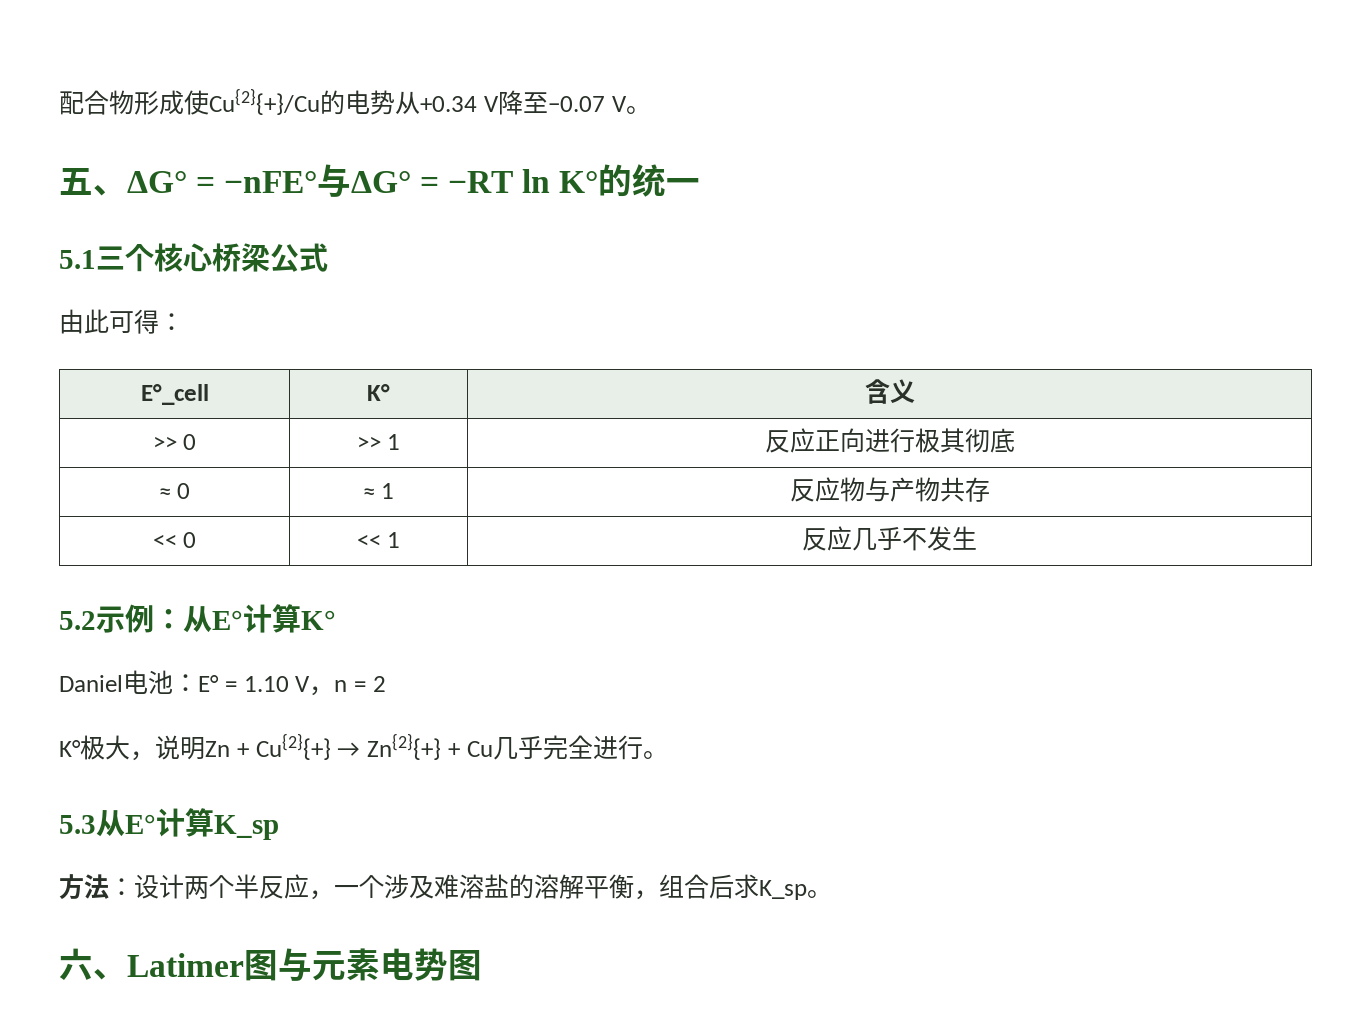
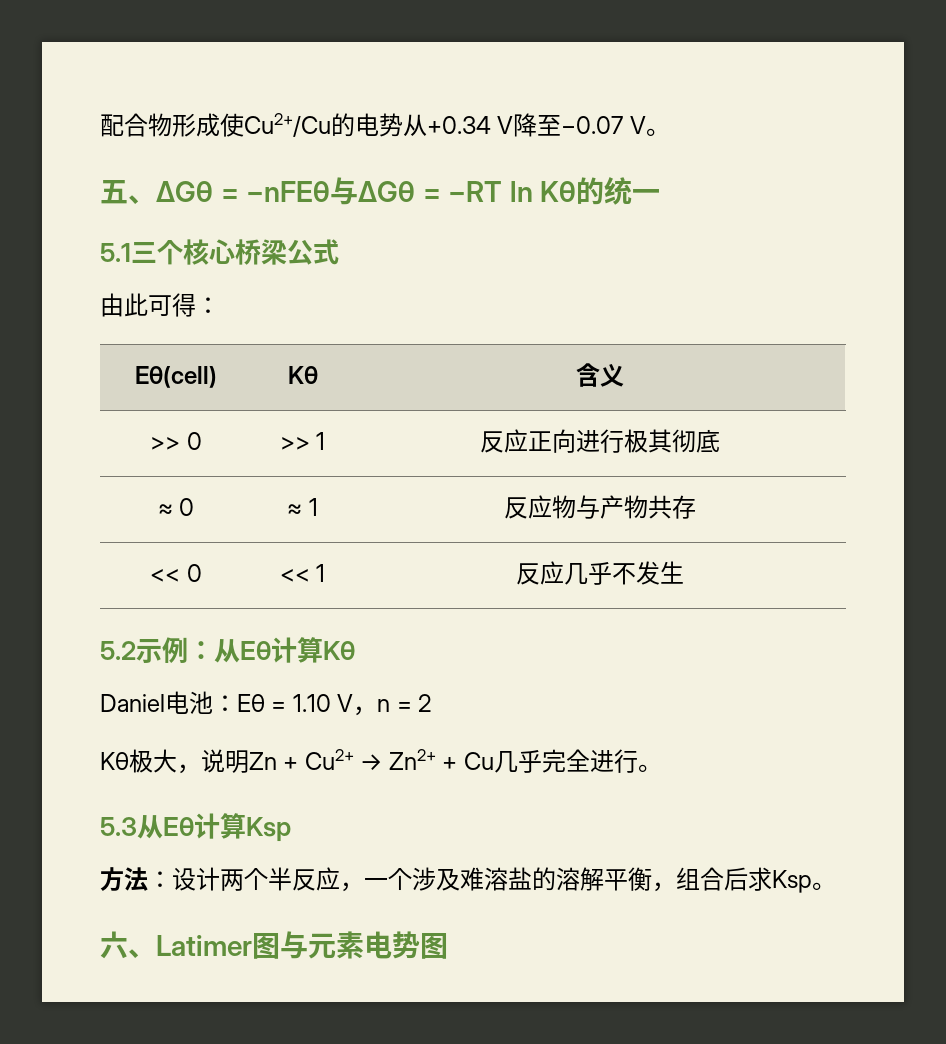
- 配合物形成使Cu{2}{+}/Cu的电势从+0.34 V降至−0.07 V。
+ 配合物形成使Cu2+/Cu的电势从+0.34 V降至−0.07 V。
- 五、ΔG° = −nFE°与ΔG° = −RT ln K°的统一
+ 五、ΔGθ = −nFEθ与ΔGθ = −RT ln Kθ的统一
- E°_cell | K° | 含义
+ Eθ(cell) | Kθ | 含义
- 5.2示例：从E°计算K°
+ 5.2示例：从Eθ计算Kθ
- Daniel电池：E° = 1.10 V，n = 2
+ Daniel电池：Eθ = 1.10 V，n = 2
- K°极大，说明Zn + Cu{2}{+} → Zn{2}{+} + Cu几乎完全进行。
+ Kθ极大，说明Zn + Cu2+ → Zn2+ + Cu几乎完全进行。
- 5.3从E°计算K_sp
+ 5.3从Eθ计算Ksp
- 方法：设计两个半反应，一个涉及难溶盐的溶解平衡，组合后求K_sp。
+ 方法：设计两个半反应，一个涉及难溶盐的溶解平衡，组合后求Ksp。

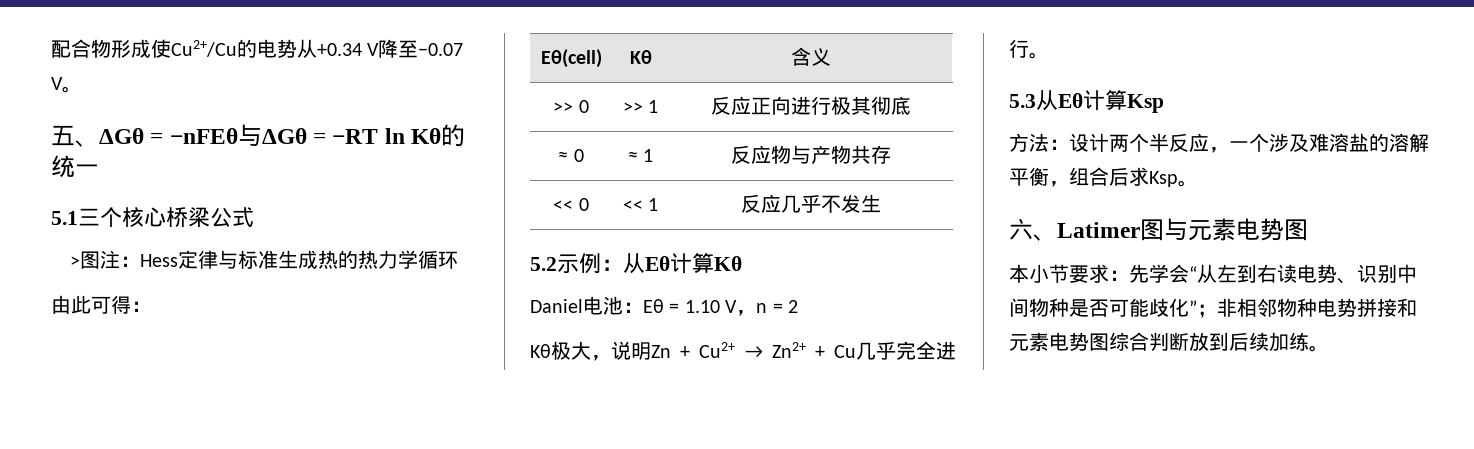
+ >图注：Hess定律与标准生成热的热力学循环
+ 本小节要求：先学会“从左到右读电势、识别中间物种是否可能歧化”；非相邻物种电势拼接和元素电势图综合判断放到后续加练。

